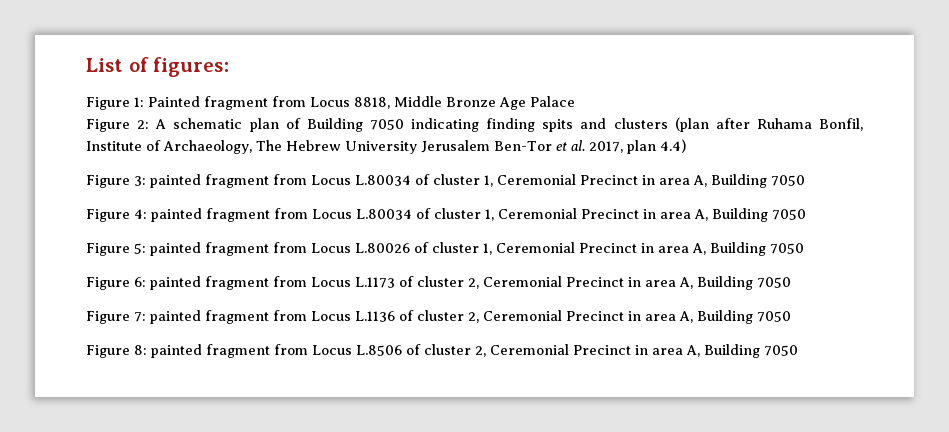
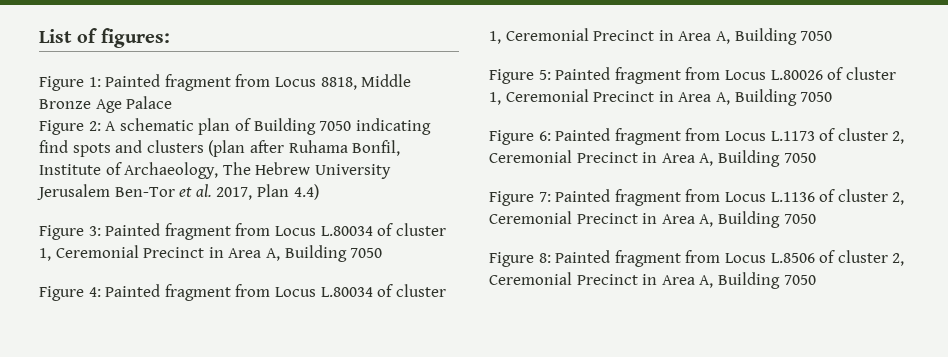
- Figure 2: A schematic plan of Building 7050 indicating finding spits and clusters (plan after Ruhama Bonfil, Institute of Archaeology, The Hebrew University Jerusalem Ben-Tor et al. 2017, plan 4.4)
+ Figure 2: A schematic plan of Building 7050 indicating find spots and clusters (plan after Ruhama Bonfil, Institute of Archaeology, The Hebrew University Jerusalem Ben-Tor et al. 2017, Plan 4.4)
- Figure 3: painted fragment from Locus L.80034 of cluster 1, Ceremonial Precinct in area A, Building 7050
+ Figure 3: Painted fragment from Locus L.80034 of cluster 1, Ceremonial Precinct in Area A, Building 7050
- Figure 4: painted fragment from Locus L.80034 of cluster 1, Ceremonial Precinct in area A, Building 7050
+ Figure 4: Painted fragment from Locus L.80034 of cluster 1, Ceremonial Precinct in Area A, Building 7050
- Figure 5: painted fragment from Locus L.80026 of cluster 1, Ceremonial Precinct in area A, Building 7050
+ Figure 5: Painted fragment from Locus L.80026 of cluster 1, Ceremonial Precinct in Area A, Building 7050
- Figure 6: painted fragment from Locus L.1173 of cluster 2, Ceremonial Precinct in area A, Building 7050
+ Figure 6: Painted fragment from Locus L.1173 of cluster 2, Ceremonial Precinct in Area A, Building 7050
- Figure 7: painted fragment from Locus L.1136 of cluster 2, Ceremonial Precinct in area A, Building 7050
+ Figure 7: Painted fragment from Locus L.1136 of cluster 2, Ceremonial Precinct in Area A, Building 7050
- Figure 8: painted fragment from Locus L.8506 of cluster 2, Ceremonial Precinct in area A, Building 7050
+ Figure 8: Painted fragment from Locus L.8506 of cluster 2, Ceremonial Precinct in Area A, Building 7050

